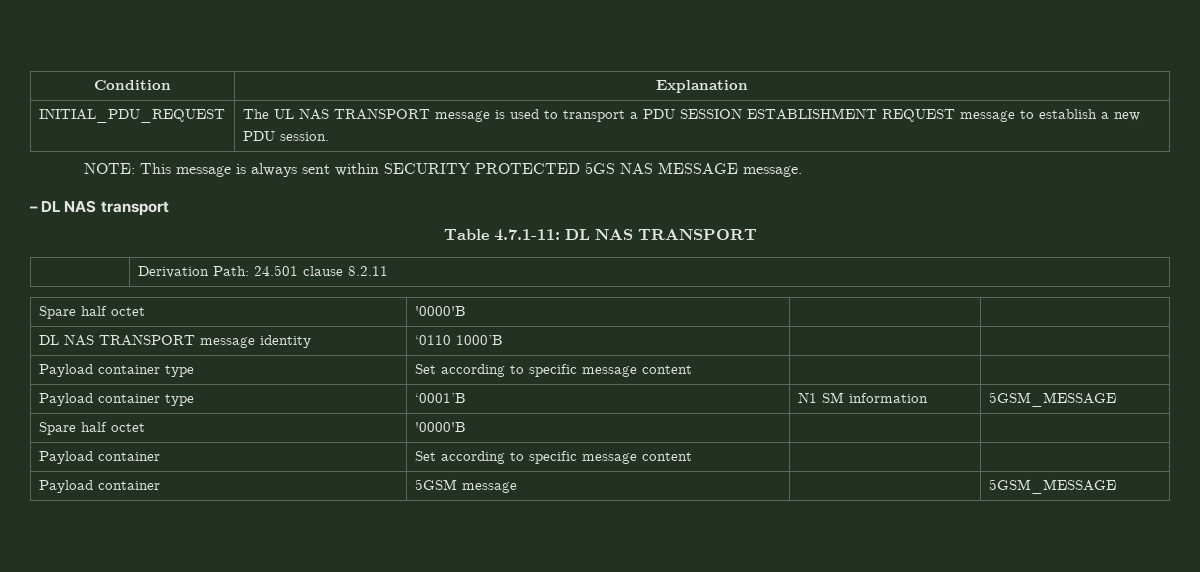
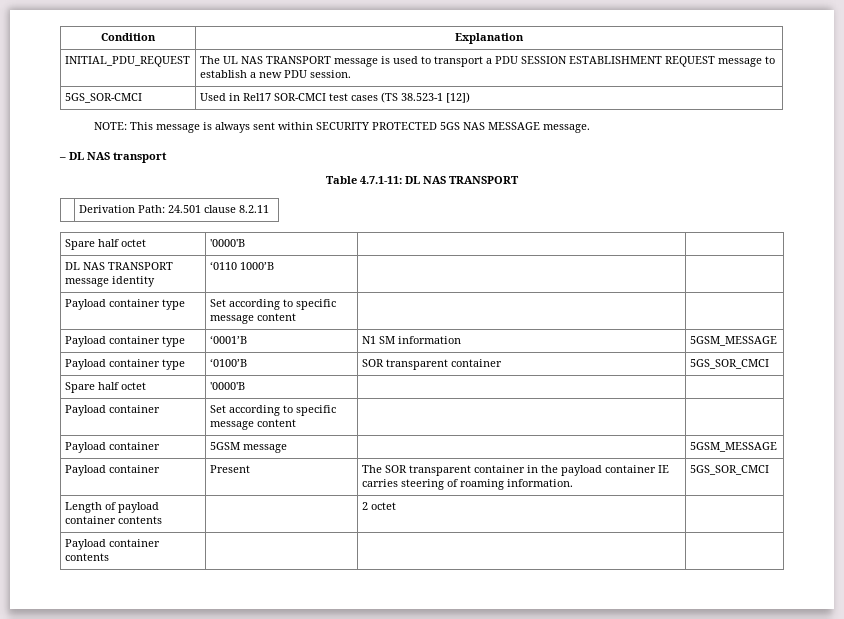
+ 5GS_SOR-CMCI | Used in Rel17 SOR-CMCI test cases (TS 38.523-1 [12])
+ Payload container type | ‘0100’B | SOR transparent container | 5GS_SOR_CMCI
+ Payload container | Present | The SOR transparent container in the payload container IE carries steering of roaming information. | 5GS_SOR_CMCI
+ Length of payload container contents | | 2 octet |
+ Payload container contents | | |

